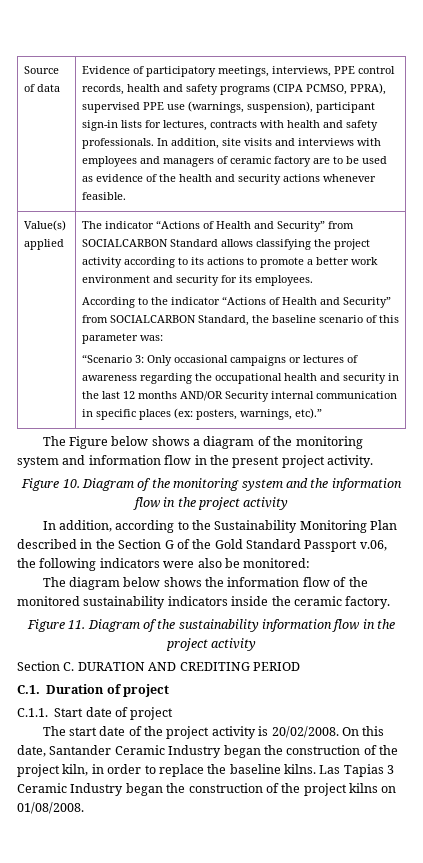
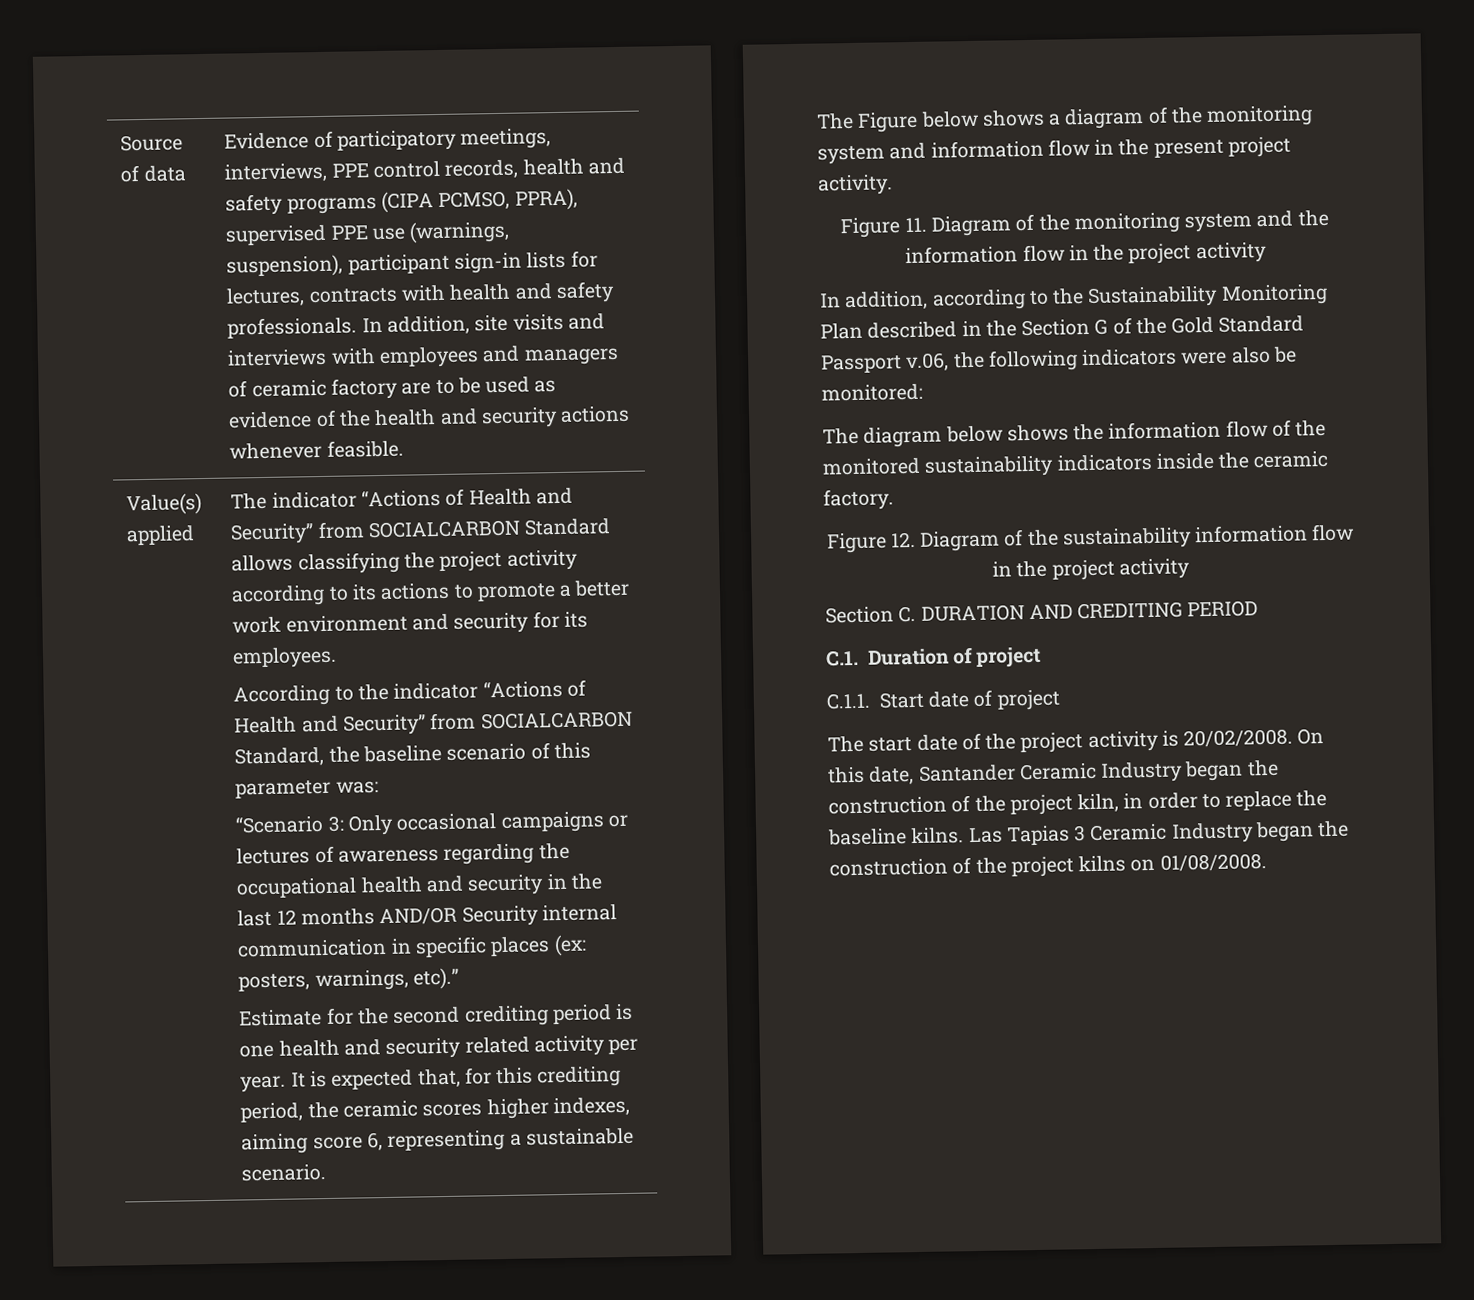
+ Estimate for the second crediting period is one health and security related activity per year. It is expected that, for this crediting period, the ceramic scores higher indexes, aiming score 6, representing a sustainable scenario.
- Figure 10. Diagram of the monitoring system and the information flow in the project activity
+ Figure 11. Diagram of the monitoring system and the information flow in the project activity
- Figure 11. Diagram of the sustainability information flow in the project activity
+ Figure 12. Diagram of the sustainability information flow in the project activity

